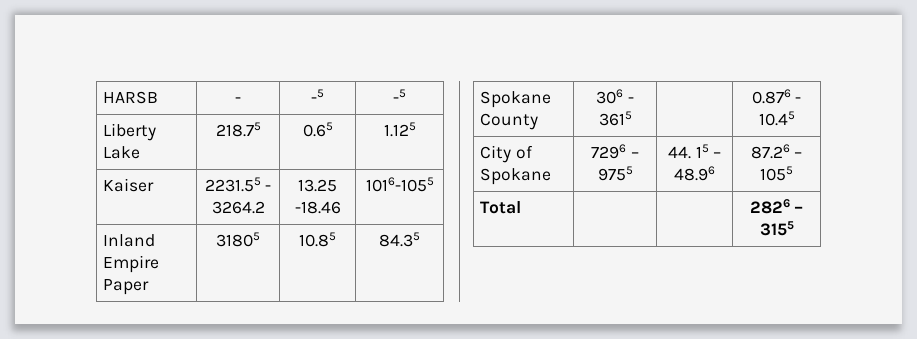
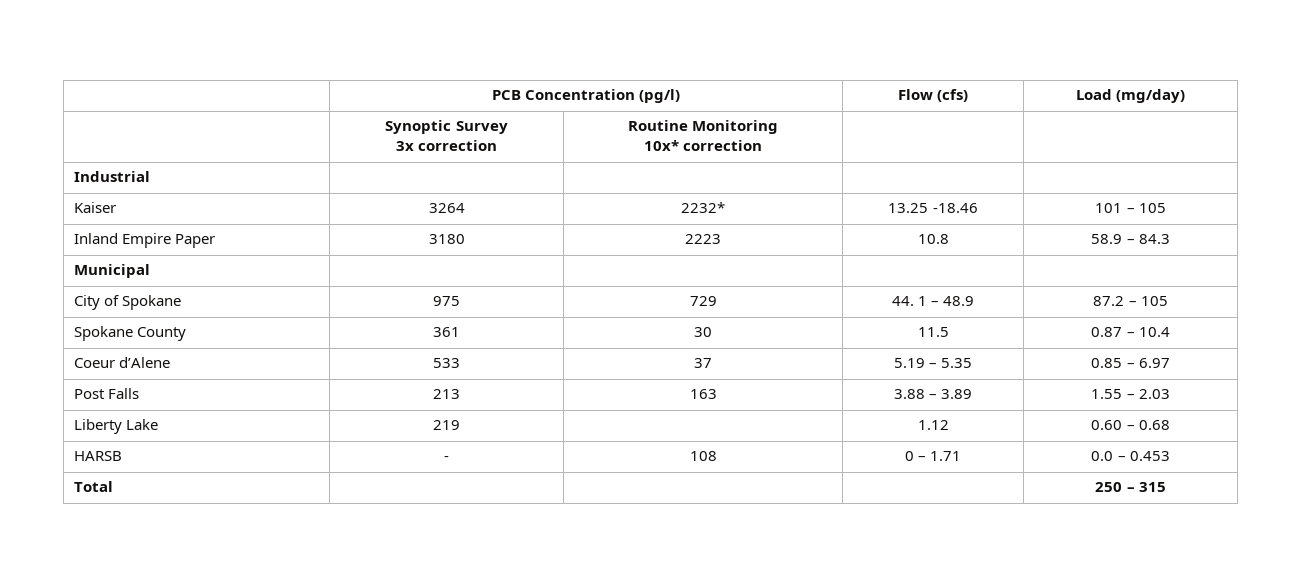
- HARSB | - | -5 | -5
- Liberty Lake | 218.75 | 0.65 | 1.125
- Kaiser | 2231.55 - 3264.2 | 13.25 -18.46 | 1016-1055
+ | PCB Concentration (pg/l) | Flow (cfs) | Load (mg/day)
+ | Synoptic Survey
+ 3x correction | Routine Monitoring
+ 10x* correction | |
+ Industrial | | | |
+ Kaiser | 3264 | 2232* | 13.25 -18.46 | 101 – 105
- Inland Empire Paper | 31805 | 10.85 | 84.35
- Spokane County | 306 - 3615 | | 0.876 - 10.45
- City of Spokane | 7296 – 9755 | 44. 15 – 48.96 | 87.26 – 1055
- Total | | | 2826 – 3155
+ Inland Empire Paper | 3180 | 2223 | 10.8 | 58.9 – 84.3
+ Municipal | | | |
+ City of Spokane | 975 | 729 | 44. 1 – 48.9 | 87.2 – 105
+ Spokane County | 361 | 30 | 11.5 | 0.87 – 10.4
+ Coeur d’Alene | 533 | 37 | 5.19 – 5.35 | 0.85 – 6.97
+ Post Falls | 213 | 163 | 3.88 – 3.89 | 1.55 – 2.03
+ Liberty Lake | 219 | | 1.12 | 0.60 – 0.68
+ HARSB | - | 108 | 0 – 1.71 | 0.0 – 0.453
+ Total | | | | 250 – 315

